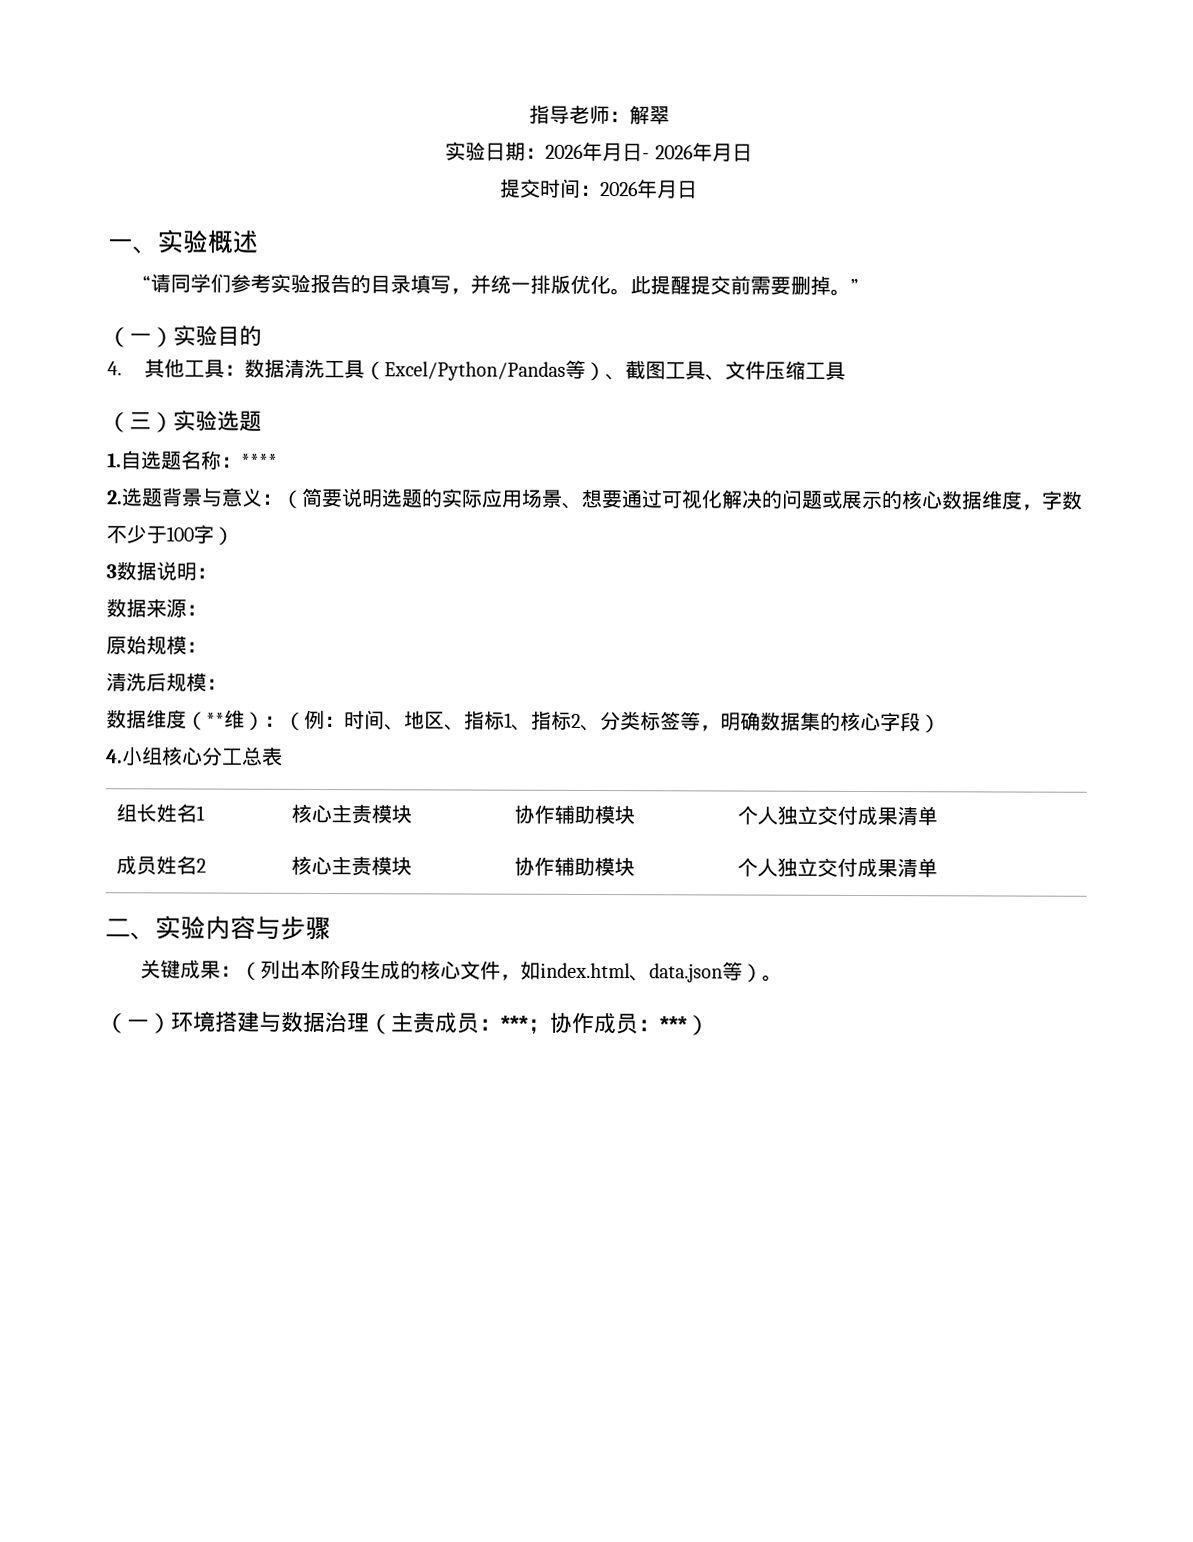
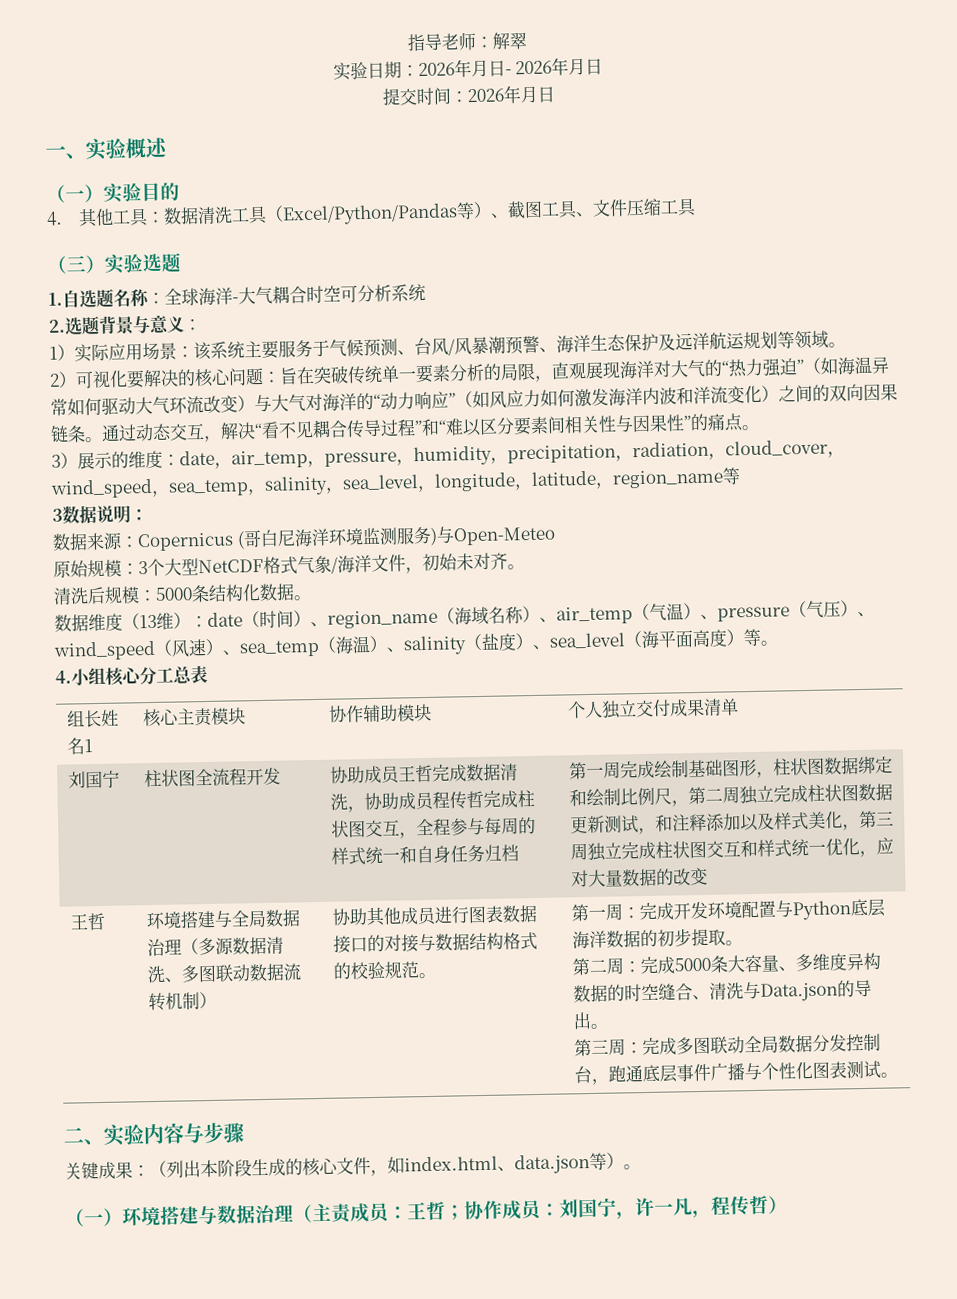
- “请同学们参考实验报告的目录填写，并统一排版优化。此提醒提交前需要删掉。”
- 1.自选题名称：****
+ 1.自选题名称：全球海洋-大气耦合时空可分析系统
- 2.选题背景与意义：（简要说明选题的实际应用场景、想要通过可视化解决的问题或展示的核心数据维度，字数不少于100字）
+ 2.选题背景与意义：
+ 1）实际应用场景：该系统主要服务于气候预测、台风/风暴潮预警、海洋生态保护及远洋航运规划等领域。
+ 2）可视化要解决的核心问题：旨在突破传统单一要素分析的局限，直观展现海洋对大气的“热力强迫”（如海温异常如何驱动大气环流改变）与大气对海洋的“动力响应”（如风应力如何激发海洋内波和洋流变化）之间的双向因果链条。通过动态交互，解决“看不见耦合传导过程”和“难以区分要素间相关性与因果性”的痛点。
+ 3）展示的维度：date，air_temp，pressure，humidity，precipitation，radiation，cloud_cover，wind_speed，sea_temp，salinity，sea_level，longitude，latitude，region_name等
- 数据来源：
- 原始规模：
- 清洗后规模：
- 数据维度（**维）：（例：时间、地区、指标1、指标2、分类标签等，明确数据集的核心字段）
+ 数据来源：Copernicus (哥白尼海洋环境监测服务)与Open-Meteo
+ 原始规模：3个大型NetCDF格式气象/海洋文件，初始未对齐。
+ 清洗后规模：5000条结构化数据。
+ 数据维度（13维）：date（时间）、region_name（海域名称）、air_temp（气温）、pressure（气压）、wind_speed（风速）、sea_temp（海温）、salinity（盐度）、sea_level（海平面高度）等。
- 成员姓名2 | 核心主责模块 | 协作辅助模块 | 个人独立交付成果清单
+ 刘国宁 | 柱状图全流程开发 | 协助成员王哲完成数据清洗，协助成员程传哲完成柱状图交互，全程参与每周的样式统一和自身任务归档 | 第一周完成绘制基础图形，柱状图数据绑定和绘制比例尺，第二周独立完成柱状图数据更新测试，和注释添加以及样式美化，第三周独立完成柱状图交互和样式统一优化，应对大量数据的改变
+ 王哲 | 环境搭建与全局数据治理（多源数据清洗、多图联动数据流转机制） | 协助其他成员进行图表数据接口的对接与数据结构格式的校验规范。 | 第一周：完成开发环境配置与Python底层海洋数据的初步提取。
+ 第二周：完成5000条大容量、多维度异构数据的时空缝合、清洗与Data.json的导出。
+ 第三周：完成多图联动全局数据分发控制台，跑通底层事件广播与个性化图表测试。
- （一）环境搭建与数据治理（主责成员：***；协作成员：***）
+ （一）环境搭建与数据治理（主责成员：王哲；协作成员：刘国宁，许一凡，程传哲）

